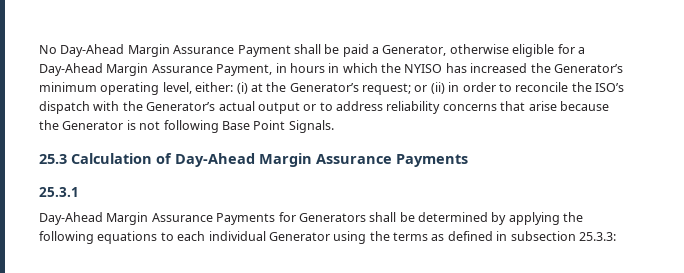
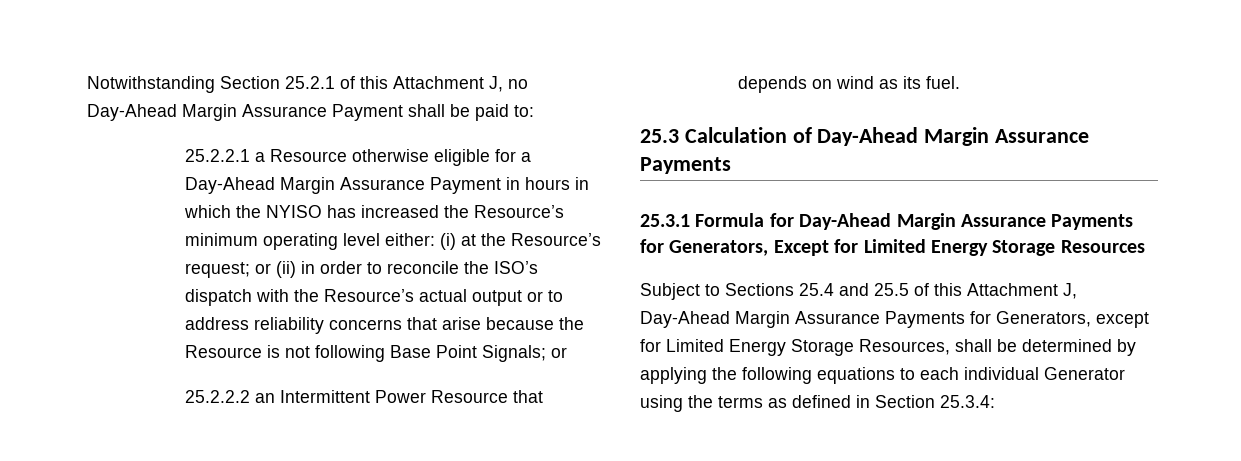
- No Day-Ahead Margin Assurance Payment shall be paid a Generator, otherwise eligible for a Day-Ahead Margin Assurance Payment, in hours in which the NYISO has increased the Generator’s minimum operating level, either: (i) at the Generator’s request; or (ii) in order to reconcile the ISO’s dispatch with the Generator’s actual output or to address reliability concerns that arise because the Generator is not following Base Point Signals.
+ Notwithstanding Section 25.2.1 of this Attachment J, no Day-Ahead Margin Assurance Payment shall be paid to:
+ 25.2.2.1 a Resource otherwise eligible for a Day-Ahead Margin Assurance Payment in hours in which the NYISO has increased the Resource’s minimum operating level either: (i) at the Resource’s request; or (ii) in order to reconcile the ISO’s dispatch with the Resource’s actual output or to address reliability concerns that arise because the Resource is not following Base Point Signals; or
+ 25.2.2.2 an Intermittent Power Resource that depends on wind as its fuel.
- 25.3.1
- Day-Ahead Margin Assurance Payments for Generators shall be determined by applying the following equations to each individual Generator using the terms as defined in subsection 25.3.3:
+ 25.3.1 Formula for Day-Ahead Margin Assurance Payments for Generators, Except for Limited Energy Storage Resources
+ Subject to Sections 25.4 and 25.5 of this Attachment J, Day-Ahead Margin Assurance Payments for Generators, except for Limited Energy Storage Resources, shall be determined by applying the following equations to each individual Generator using the terms as defined in Section 25.3.4:

